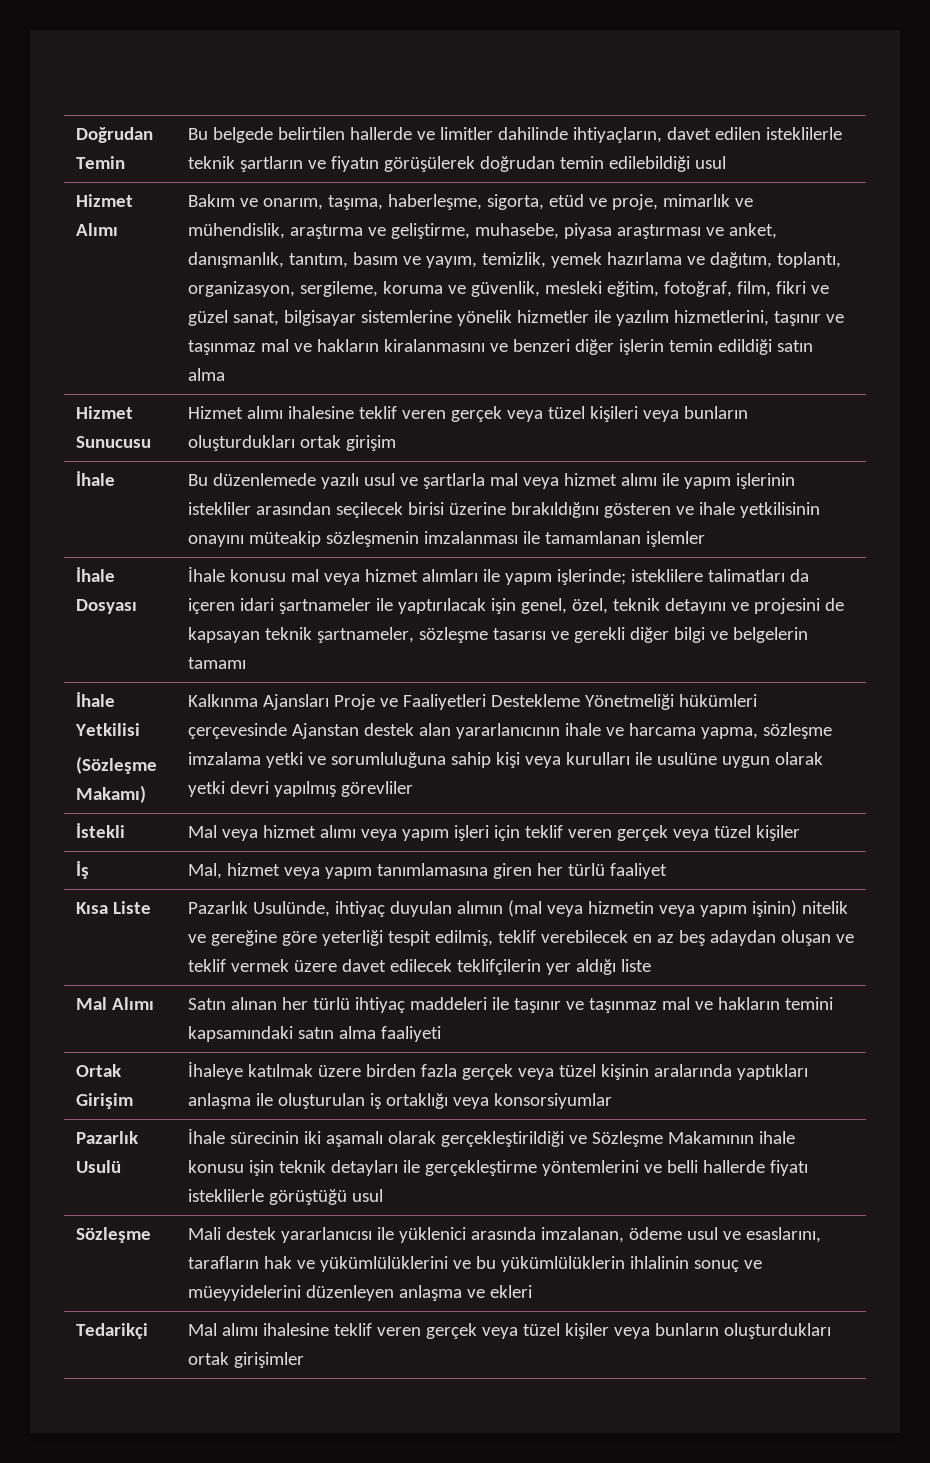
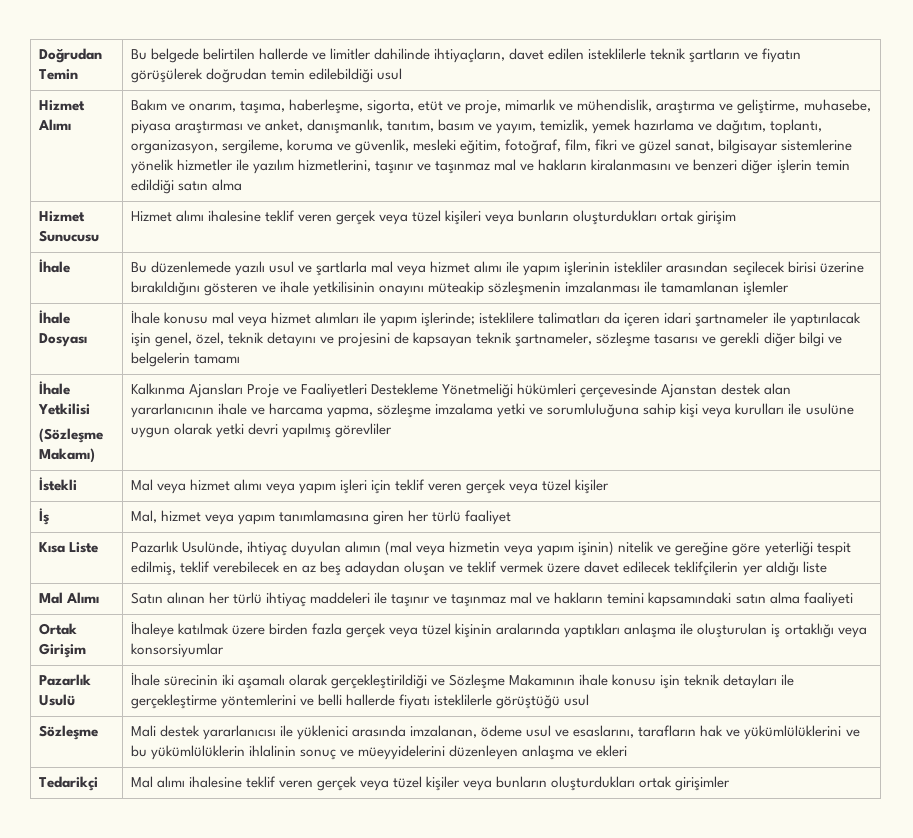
- Bakım ve onarım, taşıma, haberleşme, sigorta, etüd ve proje, mimarlık ve mühendislik, araştırma ve geliştirme, muhasebe, piyasa araştırması ve anket, danışmanlık, tanıtım, basım ve yayım, temizlik, yemek hazırlama ve dağıtım, toplantı, organizasyon, sergileme, koruma ve güvenlik, mesleki eğitim, fotoğraf, film, fikri ve güzel sanat, bilgisayar sistemlerine yönelik hizmetler ile yazılım hizmetlerini, taşınır ve taşınmaz mal ve hakların kiralanmasını ve benzeri diğer işlerin temin edildiği satın alma
+ Bakım ve onarım, taşıma, haberleşme, sigorta, etüt ve proje, mimarlık ve mühendislik, araştırma ve geliştirme, muhasebe, piyasa araştırması ve anket, danışmanlık, tanıtım, basım ve yayım, temizlik, yemek hazırlama ve dağıtım, toplantı, organizasyon, sergileme, koruma ve güvenlik, mesleki eğitim, fotoğraf, film, fikri ve güzel sanat, bilgisayar sistemlerine yönelik hizmetler ile yazılım hizmetlerini, taşınır ve taşınmaz mal ve hakların kiralanmasını ve benzeri diğer işlerin temin edildiği satın alma

